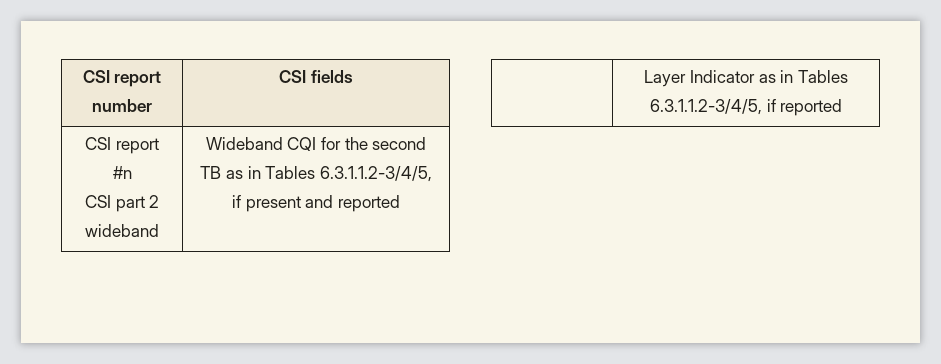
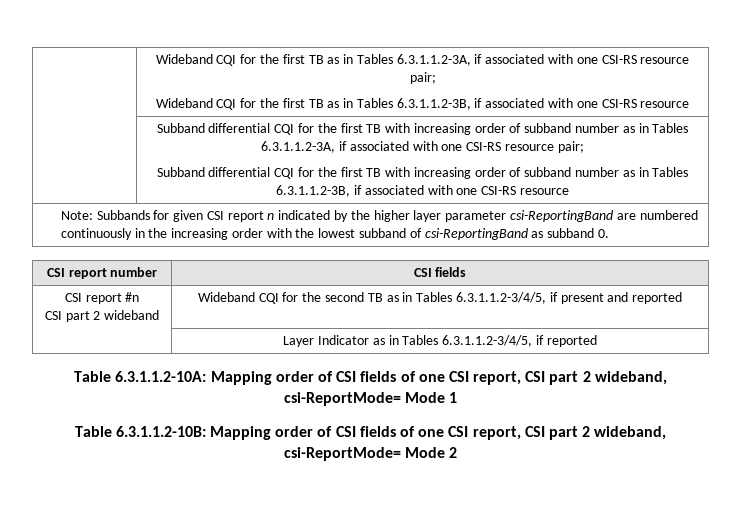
+ | Wideband CQI for the first TB as in Tables 6.3.1.1.2-3A, if associated with one CSI-RS resource pair;
+ Wideband CQI for the first TB as in Tables 6.3.1.1.2-3B, if associated with one CSI-RS resource
+ | Subband differential CQI for the first TB with increasing order of subband number as in Tables 6.3.1.1.2-3A, if associated with one CSI-RS resource pair;
+ Subband differential CQI for the first TB with increasing order of subband number as in Tables 6.3.1.1.2-3B, if associated with one CSI-RS resource
+ Note: Subbands for given CSI report n indicated by the higher layer parameter csi-ReportingBand are numbered continuously in the increasing order with the lowest subband of csi-ReportingBand as subband 0.
+ Table 6.3.1.1.2-10A: Mapping order of CSI fields of one CSI report, CSI part 2 wideband, csi-ReportMode= Mode 1
+ Table 6.3.1.1.2-10B: Mapping order of CSI fields of one CSI report, CSI part 2 wideband, csi-ReportMode= Mode 2

